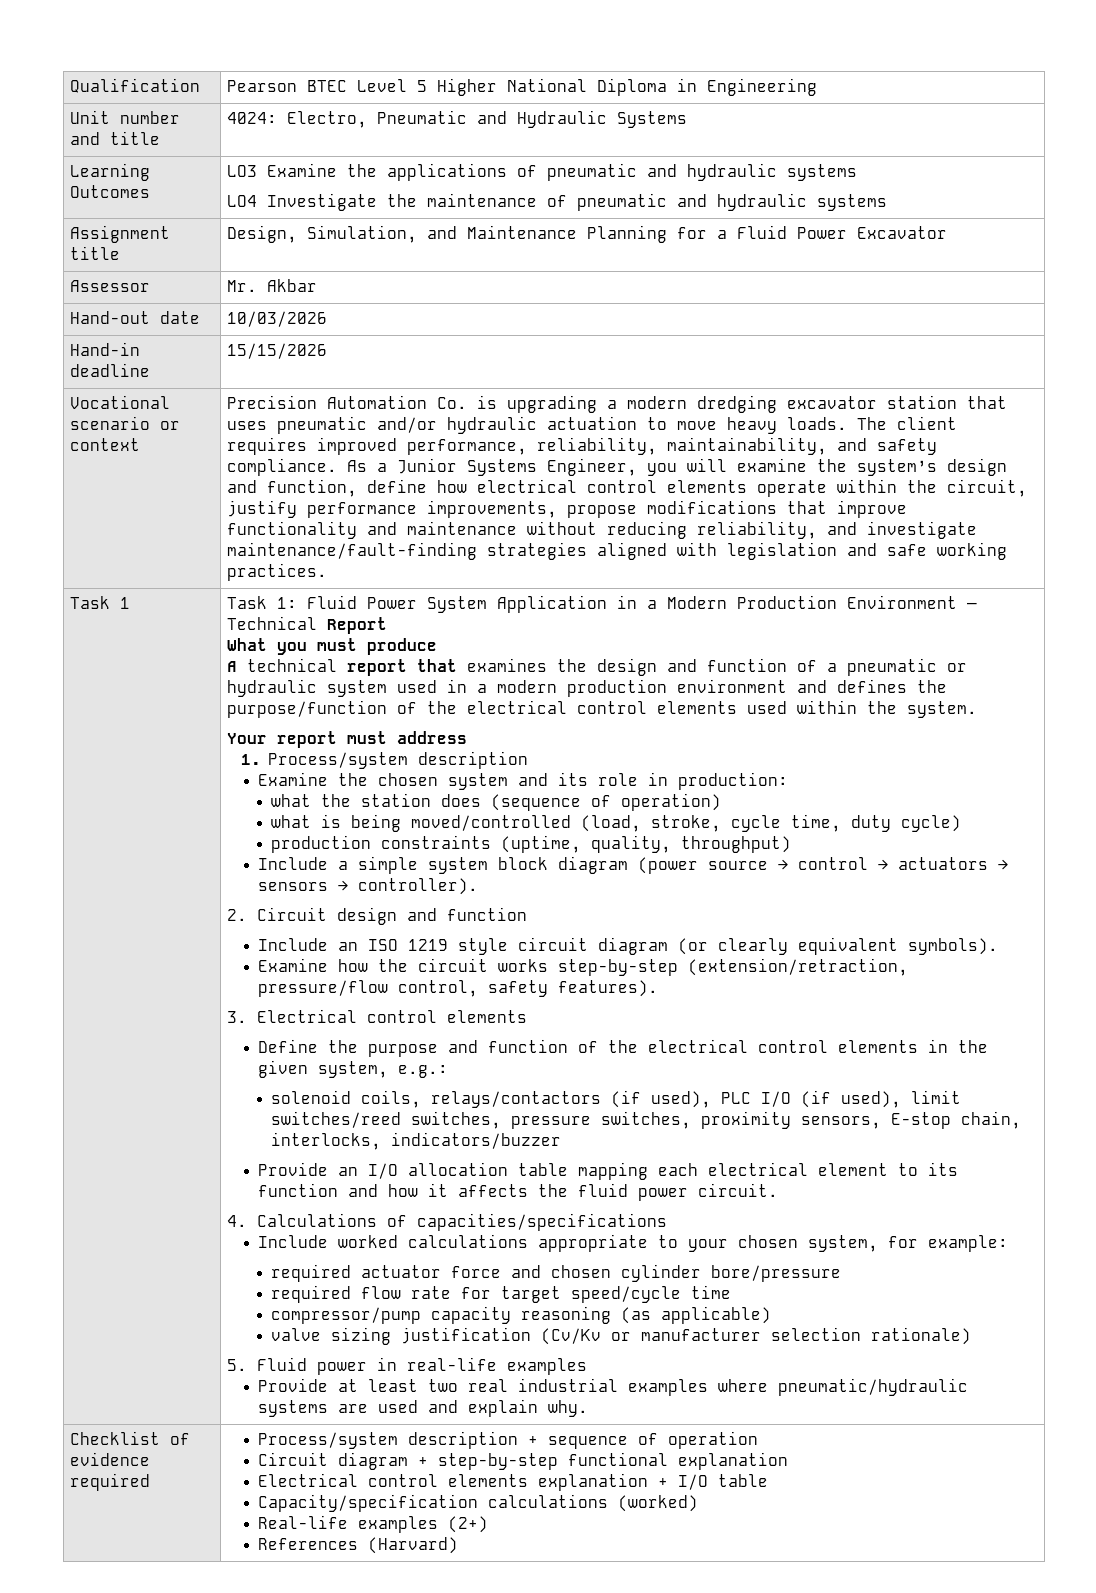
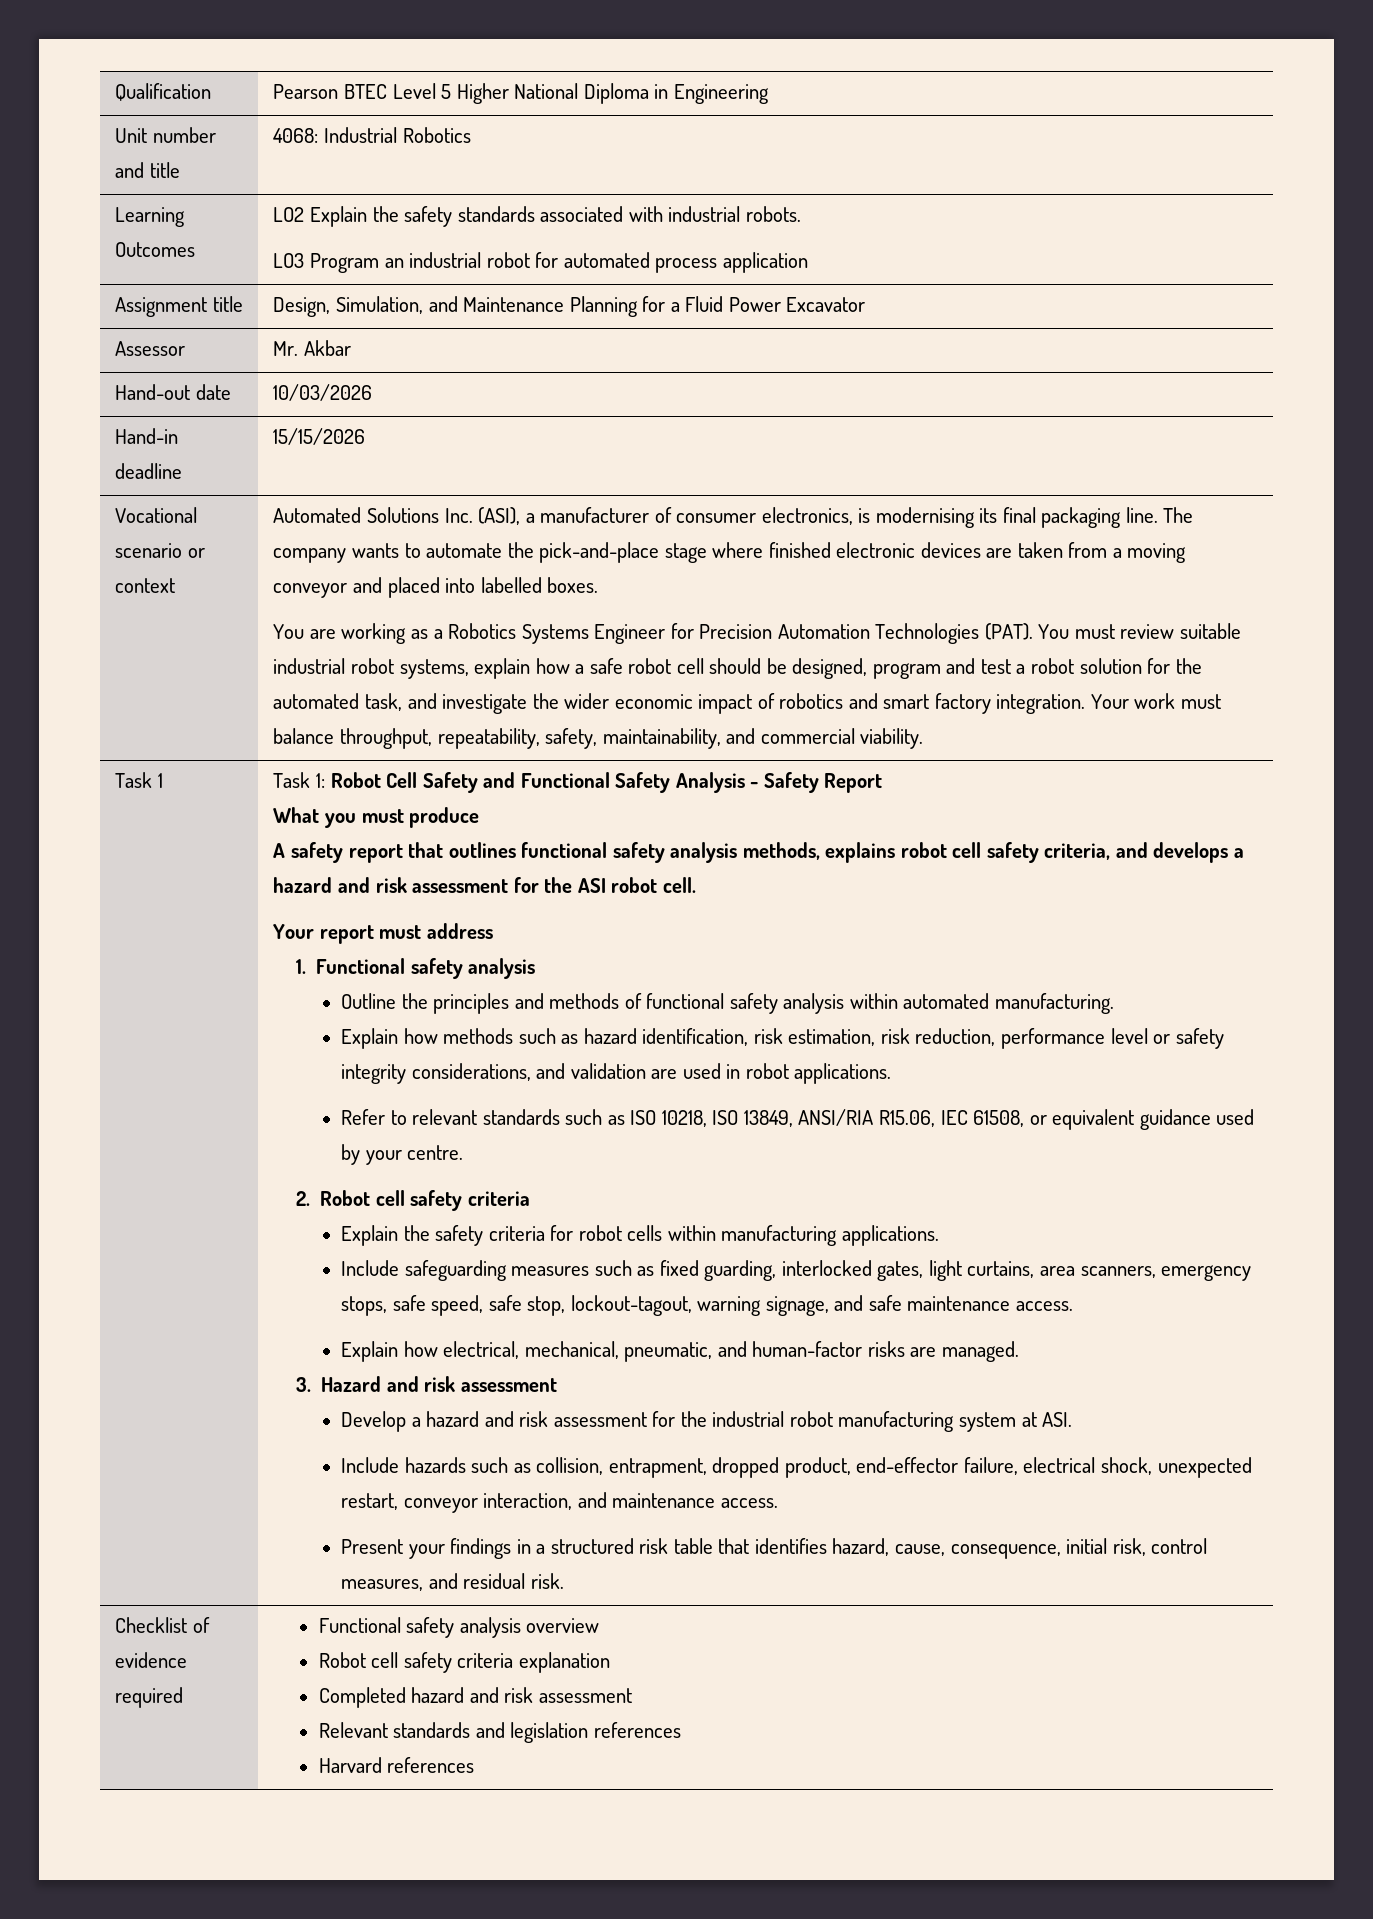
- Unit number and title | 4024: Electro, Pneumatic and Hydraulic Systems
- Learning Outcomes | LO3 Examine the applications of pneumatic and hydraulic systems
- LO4 Investigate the maintenance of pneumatic and hydraulic systems
+ Unit number and title | 4068: Industrial Robotics
+ Learning Outcomes | LO2 Explain the safety standards associated with industrial robots.
+ LO3 Program an industrial robot for automated process application
- Precision Automation Co. is upgrading a modern dredging excavator station that uses pneumatic and/or hydraulic actuation to move heavy loads. The client requires improved performance, reliability, maintainability, and safety compliance. As a Junior Systems Engineer, you will examine the system’s design and function, define how electrical control elements operate within the circuit, justify performance improvements, propose modifications that improve functionality and maintenance without reducing reliability, and investigate maintenance/fault-finding strategies aligned with legislation and safe working practices.
- Task 1 | Task 1: Fluid Power System Application in a Modern Production Environment — Technical Report
+ Automated Solutions Inc. (ASI), a manufacturer of consumer electronics, is modernising its final packaging line. The company wants to automate the pick-and-place stage where finished electronic devices are taken from a moving conveyor and placed into labelled boxes.
+ You are working as a Robotics Systems Engineer for Precision Automation Technologies (PAT). You must review suitable industrial robot systems, explain how a safe robot cell should be designed, program and test a robot solution for the automated task, and investigate the wider economic impact of robotics and smart factory integration. Your work must balance throughput, repeatability, safety, maintainability, and commercial viability.
+ Task 1 | Task 1: Robot Cell Safety and Functional Safety Analysis - Safety Report
- A technical report that examines the design and function of a pneumatic or hydraulic system used in a modern production environment and defines the purpose/function of the electrical control elements used within the system.
+ A safety report that outlines functional safety analysis methods, explains robot cell safety criteria, and develops a hazard and risk assessment for the ASI robot cell.
- 1. Process/system description
- Examine the chosen system and its role in production:
- what the station does (sequence of operation)
- what is being moved/controlled (load, stroke, cycle time, duty cycle)
- production constraints (uptime, quality, throughput)
- Include a simple system block diagram (power source → control → actuators → sensors → controller).
- 2. Circuit design and function
- Include an ISO 1219 style circuit diagram (or clearly equivalent symbols).
- Examine how the circuit works step-by-step (extension/retraction, pressure/flow control, safety features).
- 3. Electrical control elements
- Define the purpose and function of the electrical control elements in the given system, e.g.:
- solenoid coils, relays/contactors (if used), PLC I/O (if used), limit switches/reed switches, pressure switches, proximity sensors, E-stop chain, interlocks, indicators/buzzer
- Provide an I/O allocation table mapping each electrical element to its function and how it affects the fluid power circuit.
- 4. Calculations of capacities/specifications
- Include worked calculations appropriate to your chosen system, for example:
- required actuator force and chosen cylinder bore/pressure
- required flow rate for target speed/cycle time
- compressor/pump capacity reasoning (as applicable)
- valve sizing justification (Cv/Kv or manufacturer selection rationale)
- 5. Fluid power in real-life examples
- Provide at least two real industrial examples where pneumatic/hydraulic systems are used and explain why.
- Checklist of evidence required | Process/system description + sequence of operation
- Circuit diagram + step-by-step functional explanation
- Electrical control elements explanation + I/O table
- Capacity/specification calculations (worked)
- Real-life examples (2+)
- References (Harvard)
+ 1. Functional safety analysis
+ Outline the principles and methods of functional safety analysis within automated manufacturing.
+ Explain how methods such as hazard identification, risk estimation, risk reduction, performance level or safety integrity considerations, and validation are used in robot applications.
+ Refer to relevant standards such as ISO 10218, ISO 13849, ANSI/RIA R15.06, IEC 61508, or equivalent guidance used by your centre.
+ 2. Robot cell safety criteria
+ Explain the safety criteria for robot cells within manufacturing applications.
+ Include safeguarding measures such as fixed guarding, interlocked gates, light curtains, area scanners, emergency stops, safe speed, safe stop, lockout-tagout, warning signage, and safe maintenance access.
+ Explain how electrical, mechanical, pneumatic, and human-factor risks are managed.
+ 3. Hazard and risk assessment
+ Develop a hazard and risk assessment for the industrial robot manufacturing system at ASI.
+ Include hazards such as collision, entrapment, dropped product, end-effector failure, electrical shock, unexpected restart, conveyor interaction, and maintenance access.
+ Present your findings in a structured risk table that identifies hazard, cause, consequence, initial risk, control measures, and residual risk.
+ Checklist of evidence required | Functional safety analysis overview
+ Robot cell safety criteria explanation
+ Completed hazard and risk assessment
+ Relevant standards and legislation references
+ Harvard references

